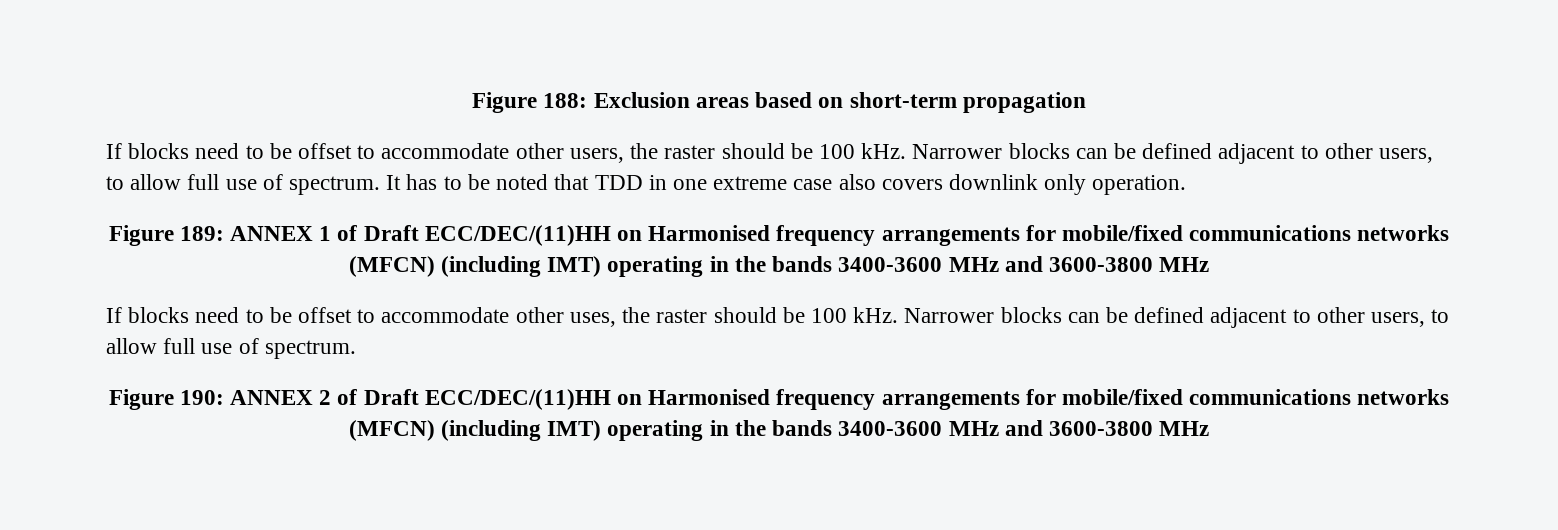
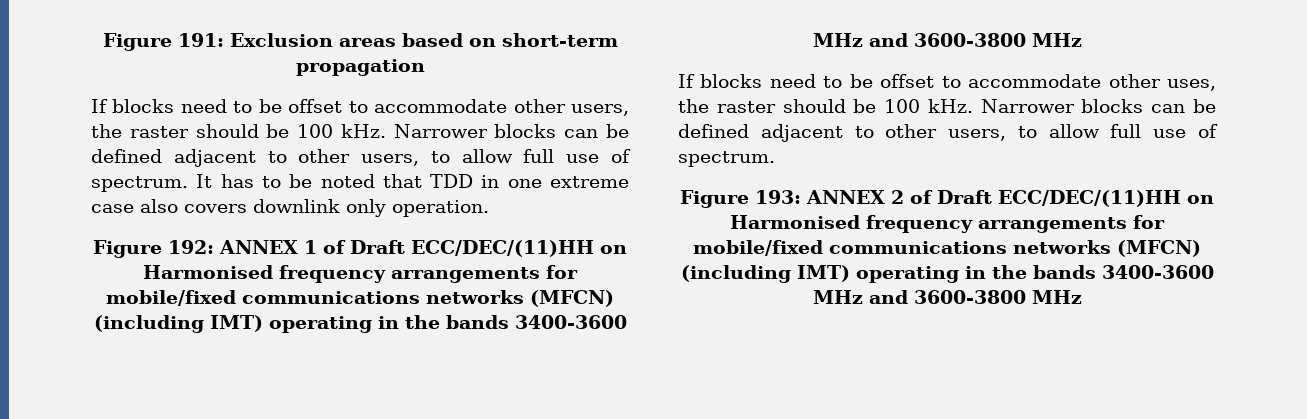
- Figure 188: Exclusion areas based on short-term propagation
+ Figure 191: Exclusion areas based on short-term propagation
- Figure 189: ANNEX 1 of Draft ECC/DEC/(11)HH on Harmonised frequency arrangements for mobile/fixed communications networks (MFCN) (including IMT) operating in the bands 3400-3600 MHz and 3600-3800 MHz
+ Figure 192: ANNEX 1 of Draft ECC/DEC/(11)HH on Harmonised frequency arrangements for mobile/fixed communications networks (MFCN) (including IMT) operating in the bands 3400-3600 MHz and 3600-3800 MHz
- Figure 190: ANNEX 2 of Draft ECC/DEC/(11)HH on Harmonised frequency arrangements for mobile/fixed communications networks (MFCN) (including IMT) operating in the bands 3400-3600 MHz and 3600-3800 MHz
+ Figure 193: ANNEX 2 of Draft ECC/DEC/(11)HH on Harmonised frequency arrangements for mobile/fixed communications networks (MFCN) (including IMT) operating in the bands 3400-3600 MHz and 3600-3800 MHz

